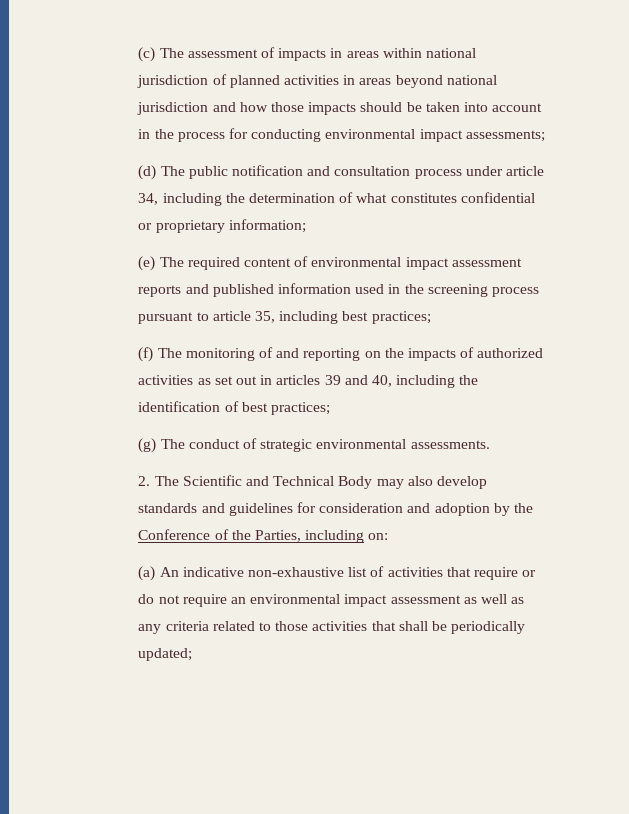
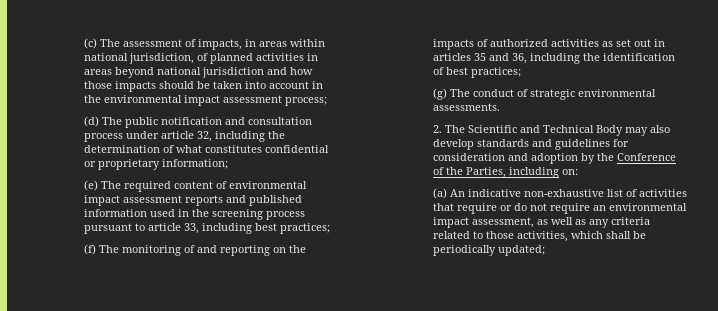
- (c) The assessment of impacts in areas within national jurisdiction of planned activities in areas beyond national jurisdiction and how those impacts should be taken into account in the process for conducting environmental impact assessments;
+ (c) The assessment of impacts, in areas within national jurisdiction, of planned activities in areas beyond national jurisdiction and how those impacts should be taken into account in the environmental impact assessment process;
- (d) The public notification and consultation process under article 34, including the determination of what constitutes confidential or proprietary information;
+ (d) The public notification and consultation process under article 32, including the determination of what constitutes confidential or proprietary information;
- (e) The required content of environmental impact assessment reports and published information used in the screening process pursuant to article 35, including best practices;
+ (e) The required content of environmental impact assessment reports and published information used in the screening process pursuant to article 33, including best practices;
- (f) The monitoring of and reporting on the impacts of authorized activities as set out in articles 39 and 40, including the identification of best practices;
+ (f) The monitoring of and reporting on the impacts of authorized activities as set out in articles 35 and 36, including the identification of best practices;
- (a) An indicative non-exhaustive list of activities that require or do not require an environmental impact assessment as well as any criteria related to those activities that shall be periodically updated;
+ (a) An indicative non-exhaustive list of activities that require or do not require an environmental impact assessment, as well as any criteria related to those activities, which shall be periodically updated;

